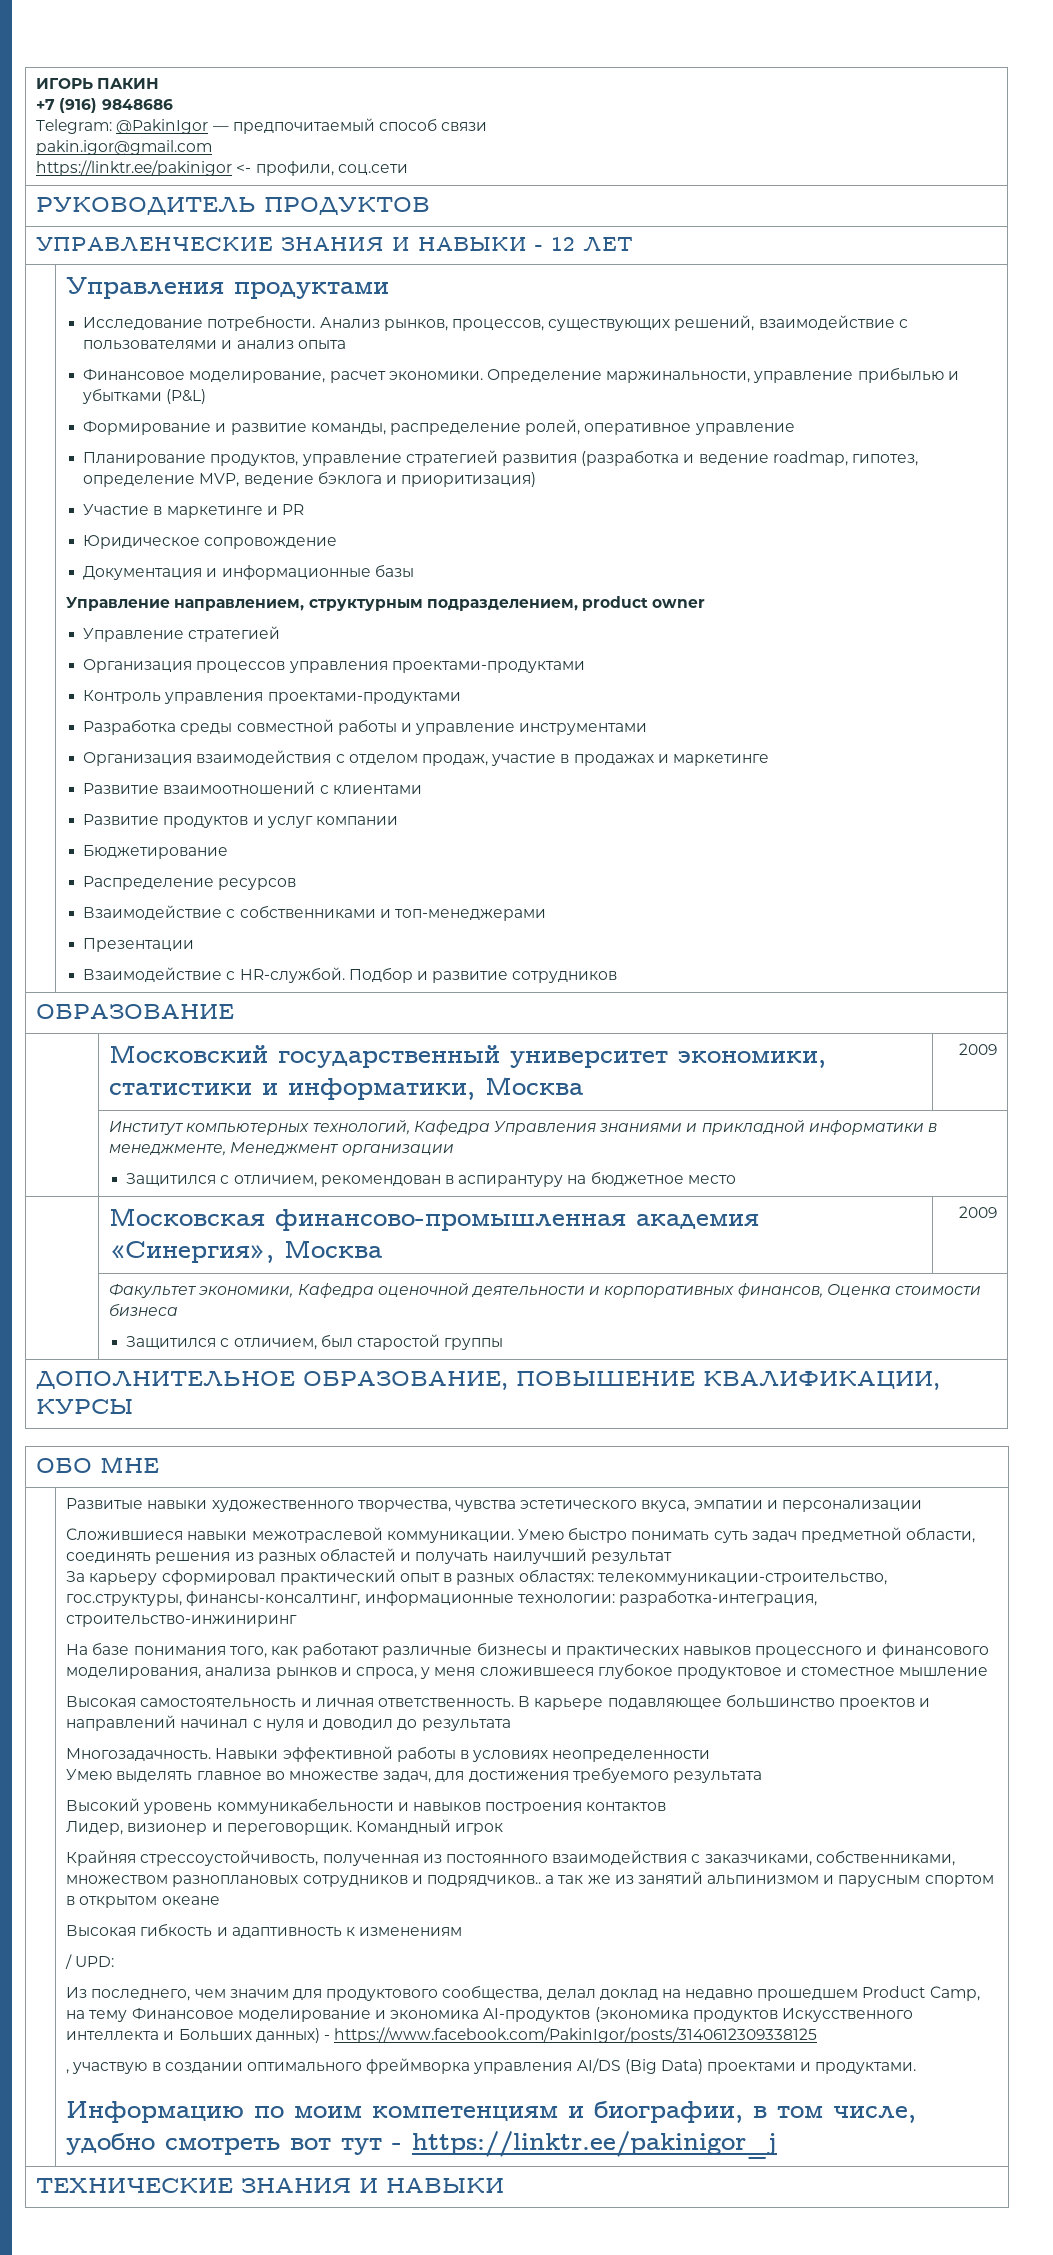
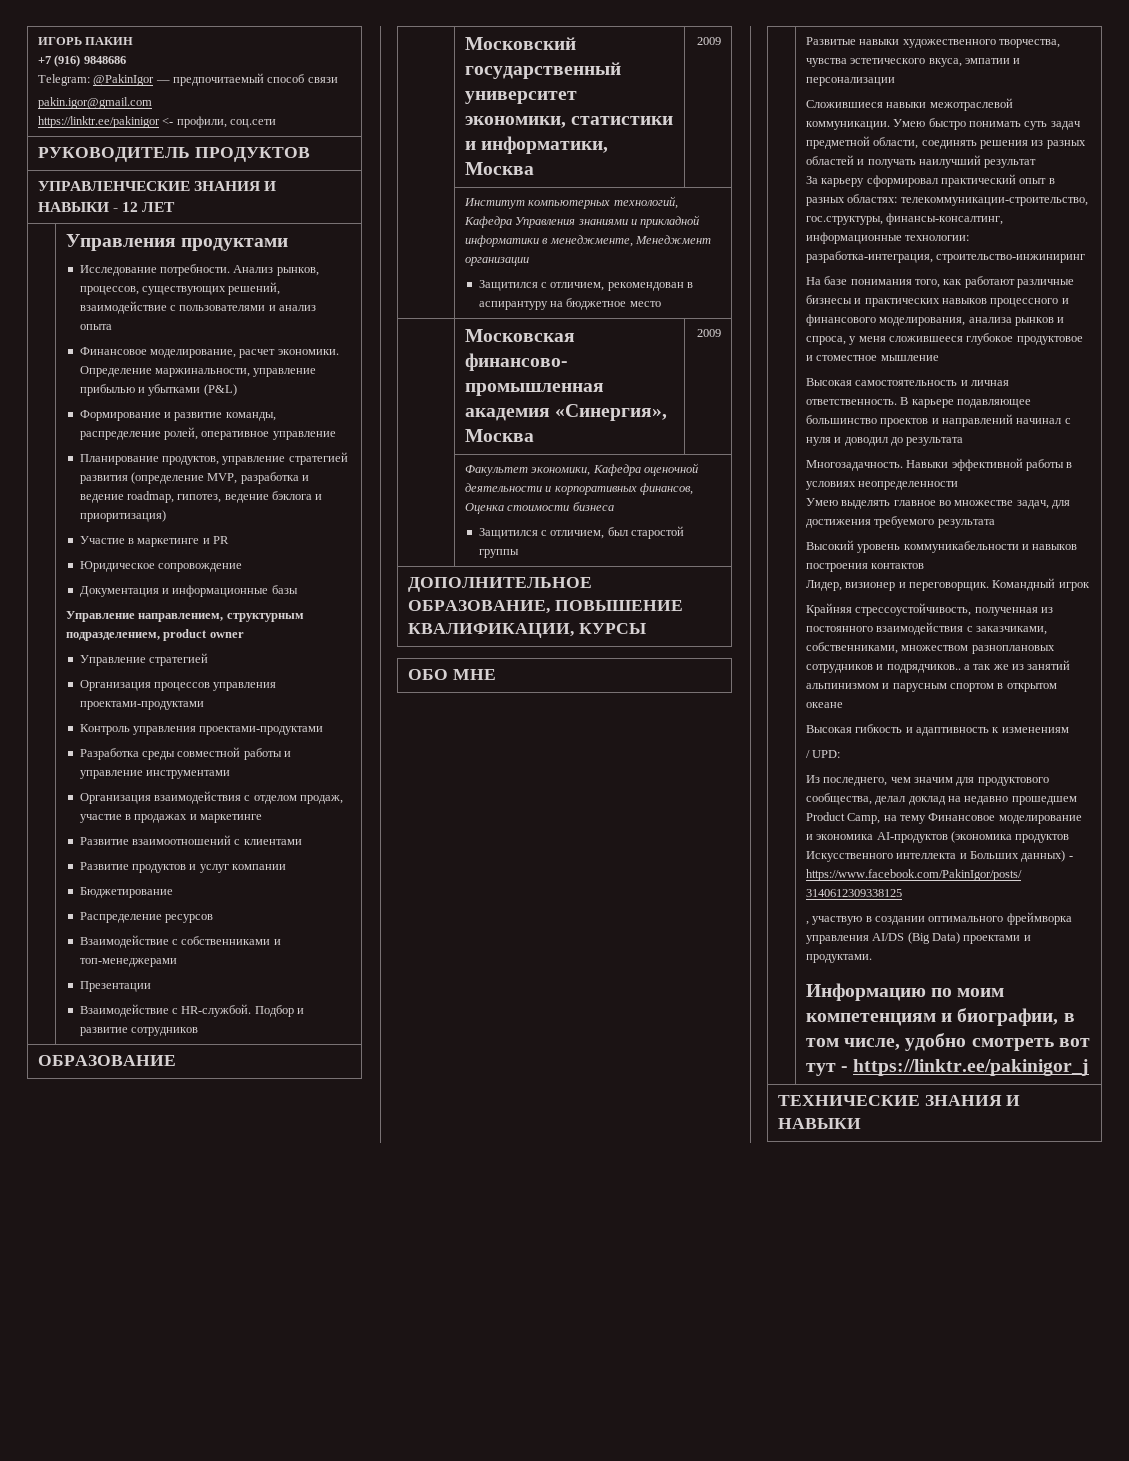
- Планирование продуктов, управление стратегией развития (разработка и ведение roadmap, гипотез, определение MVP, ведение бэклога и приоритизация)
+ Планирование продуктов, управление стратегией развития (определение MVP, разработка и ведение roadmap, гипотез, ведение бэклога и приоритизация)

